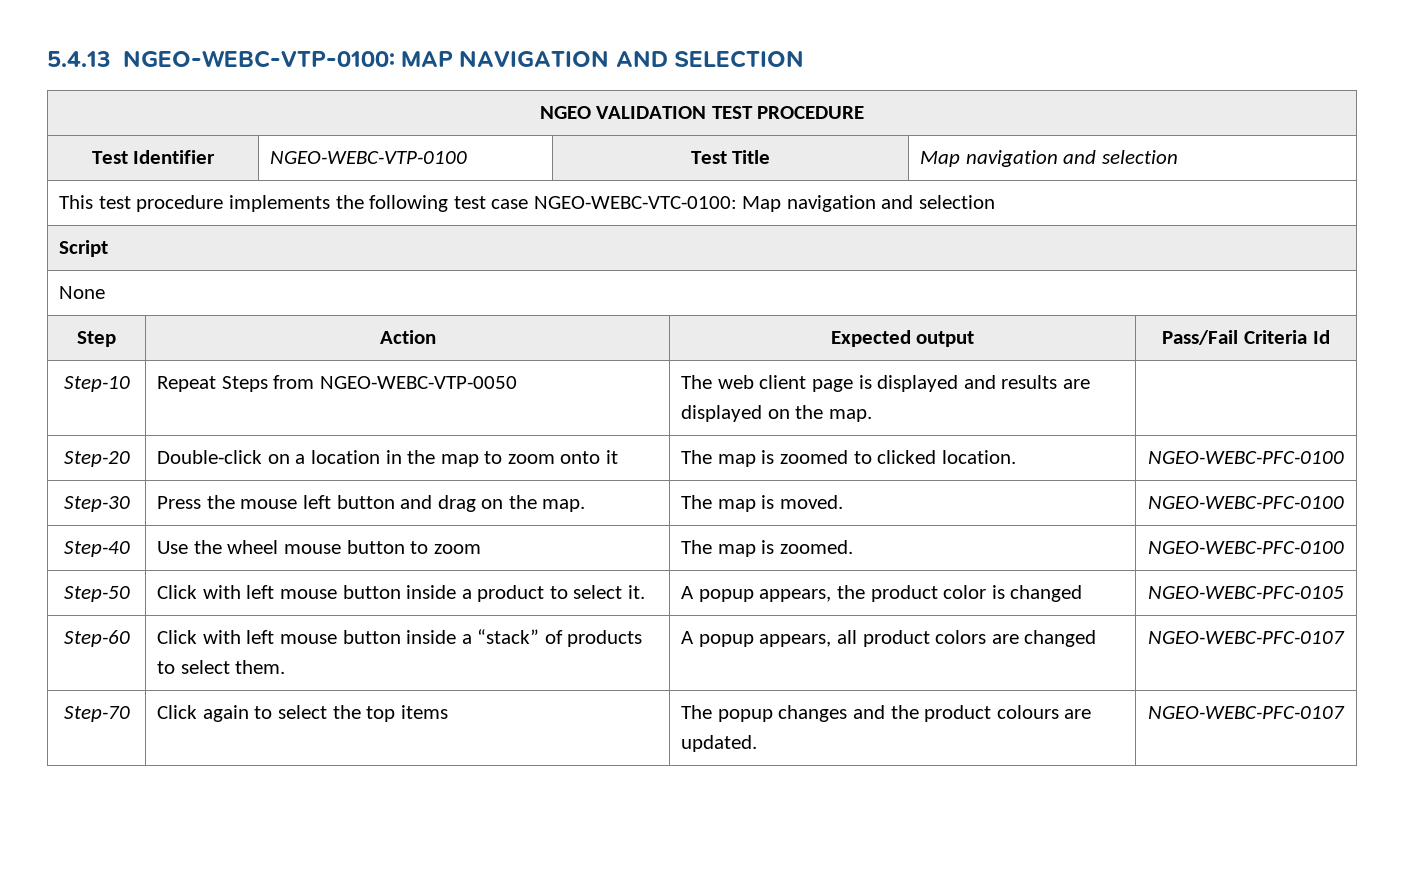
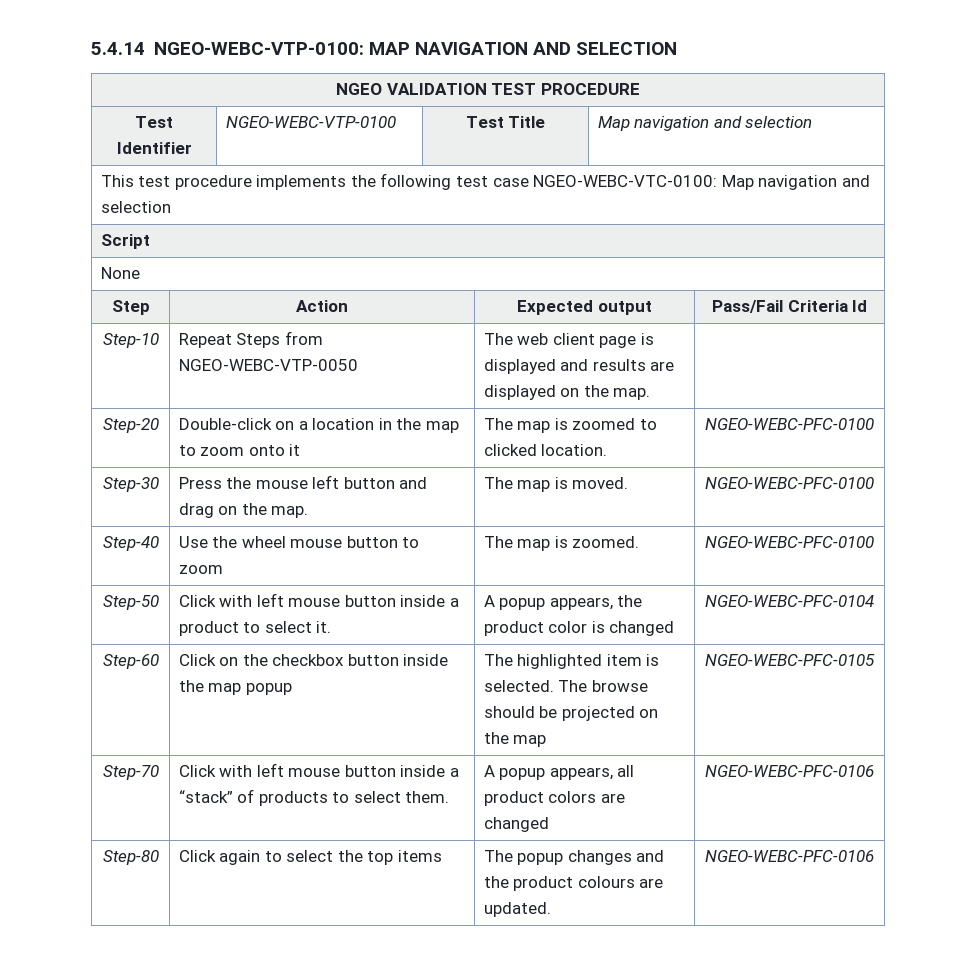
- 5.4.13 NGEO-WEBC-VTP-0100: MAP NAVIGATION AND SELECTION
+ 5.4.14 NGEO-WEBC-VTP-0100: MAP NAVIGATION AND SELECTION
- Step-50 | Click with left mouse button inside a product to select it. | A popup appears, the product color is changed | NGEO-WEBC-PFC-0105
+ Step-50 | Click with left mouse button inside a product to select it. | A popup appears, the product color is changed | NGEO-WEBC-PFC-0104
+ Step-60 | Click on the checkbox button inside the map popup | The highlighted item is selected. The browse should be projected on the map | NGEO-WEBC-PFC-0105
- Step-60 | Click with left mouse button inside a “stack” of products to select them. | A popup appears, all product colors are changed | NGEO-WEBC-PFC-0107
- Step-70 | Click again to select the top items | The popup changes and the product colours are updated. | NGEO-WEBC-PFC-0107
+ Step-70 | Click with left mouse button inside a “stack” of products to select them. | A popup appears, all product colors are changed | NGEO-WEBC-PFC-0106
+ Step-80 | Click again to select the top items | The popup changes and the product colours are updated. | NGEO-WEBC-PFC-0106

